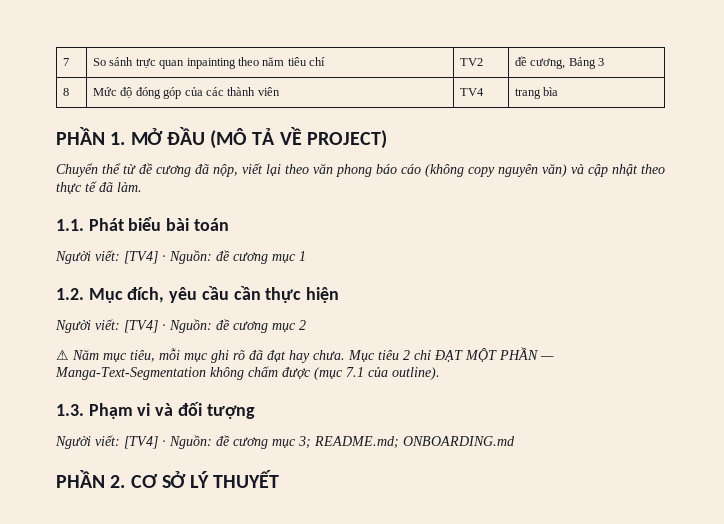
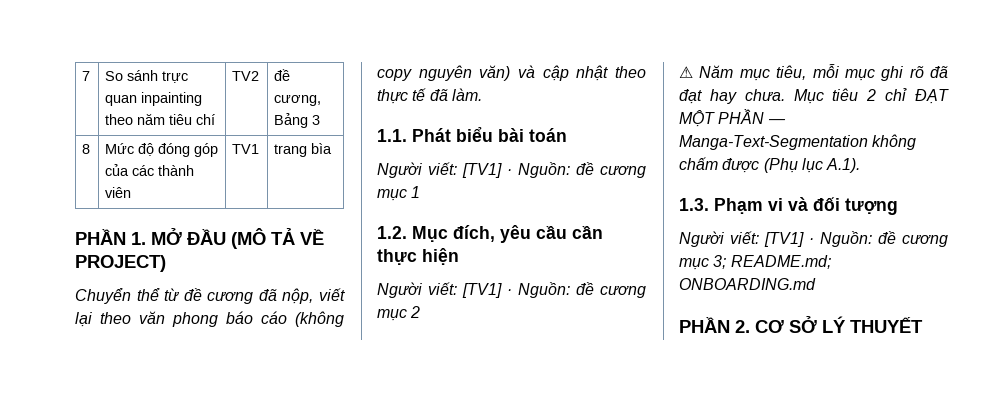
- 8 | Mức độ đóng góp của các thành viên | TV4 | trang bìa
+ 8 | Mức độ đóng góp của các thành viên | TV1 | trang bìa
- Người viết: [TV4] · Nguồn: đề cương mục 1
+ Người viết: [TV1] · Nguồn: đề cương mục 1
- Người viết: [TV4] · Nguồn: đề cương mục 2
+ Người viết: [TV1] · Nguồn: đề cương mục 2
- Mục tiêu 2 chỉ ĐẠT MỘT PHẦN — Manga-Text-Segmentation không chấm được (mục 7.1 của outline).
+ Mục tiêu 2 chỉ ĐẠT MỘT PHẦN — Manga-Text-Segmentation không chấm được (Phụ lục A.1).
- Người viết: [TV4] · Nguồn: đề cương mục 3; README.md; ONBOARDING.md
+ Người viết: [TV1] · Nguồn: đề cương mục 3; README.md; ONBOARDING.md

